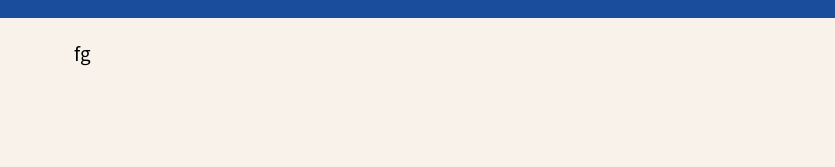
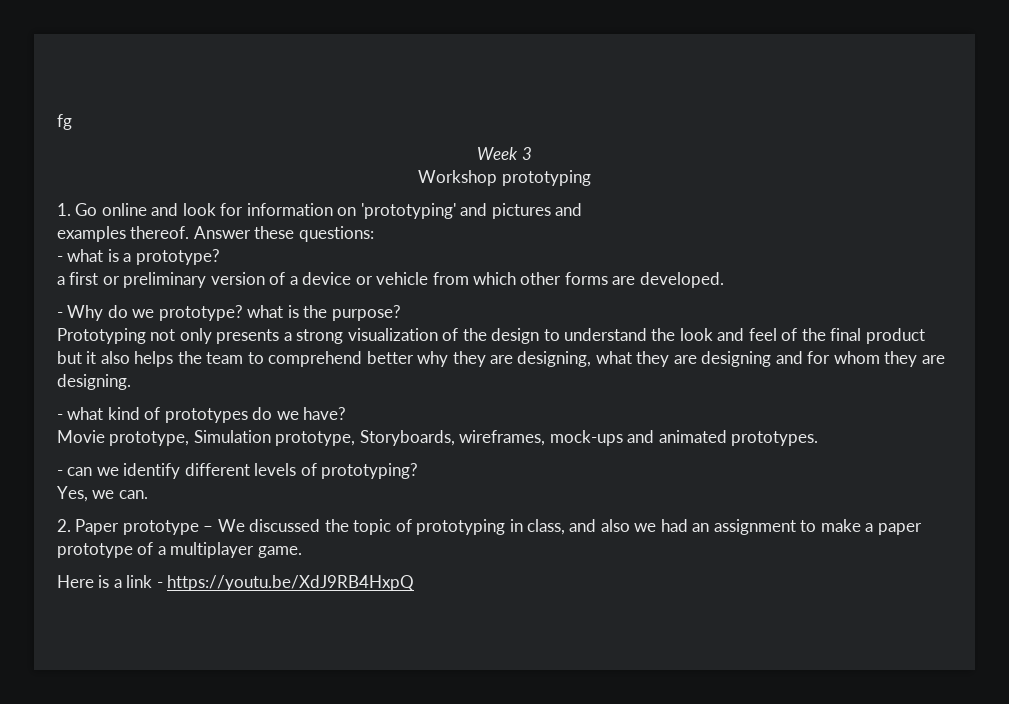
+ Week 3
+ Workshop prototyping
+ 1. Go online and look for information on 'prototyping' and pictures and
+ examples thereof. Answer these questions:
+ - what is a prototype?
+ a first or preliminary version of a device or vehicle from which other forms are developed.
+ - Why do we prototype? what is the purpose?
+ Prototyping not only presents a strong visualization of the design to understand the look and feel of the final product but it also helps the team to comprehend better why they are designing, what they are designing and for whom they are designing.
+ - what kind of prototypes do we have?
+ Movie prototype, Simulation prototype, Storyboards, wireframes, mock-ups and animated prototypes.
+ - can we identify different levels of prototyping?
+ Yes, we can.
+ 2. Paper prototype – We discussed the topic of prototyping in class, and also we had an assignment to make a paper prototype of a multiplayer game.
+ Here is a link - https://youtu.be/XdJ9RB4HxpQ

